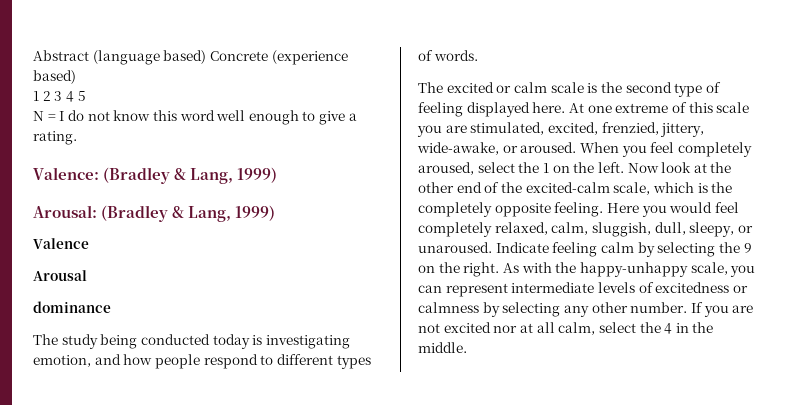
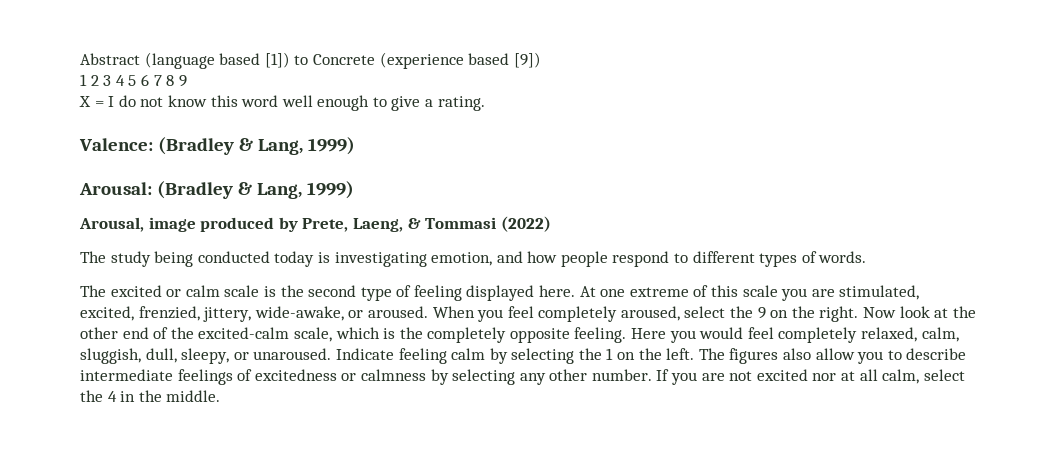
- Abstract (language based) Concrete (experience based)
+ Abstract (language based [1]) to Concrete (experience based [9])
- 1 2 3 4 5
- N = I do not know this word well enough to give a rating.
+ 1 2 3 4 5 6 7 8 9
+ X = I do not know this word well enough to give a rating.
- Valence
- Arousal
- dominance
+ Arousal, image produced by Prete, Laeng, & Tommasi (2022)
- When you feel completely aroused, select the 1 on the left.
+ When you feel completely aroused, select the 9 on the right.
- Indicate feeling calm by selecting the 9 on the right. As with the happy-unhappy scale, you can represent intermediate levels of excitedness or calmness by selecting any other number.
+ Indicate feeling calm by selecting the 1 on the left. The figures also allow you to describe intermediate feelings of excitedness or calmness by selecting any other number.

